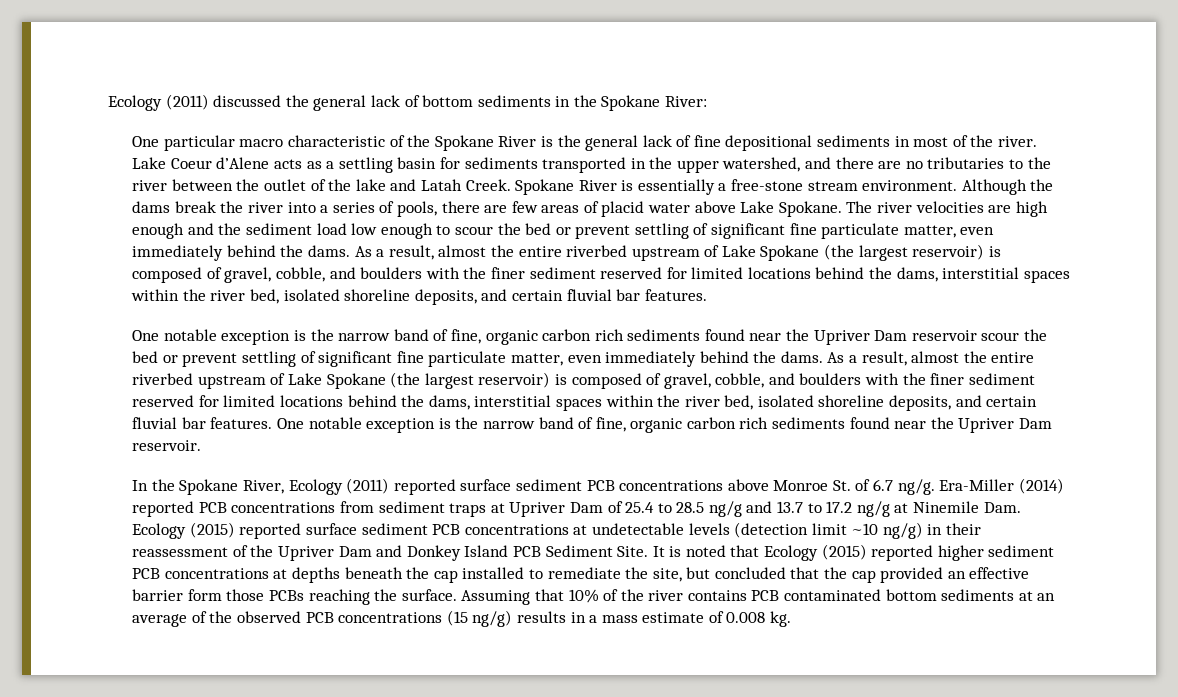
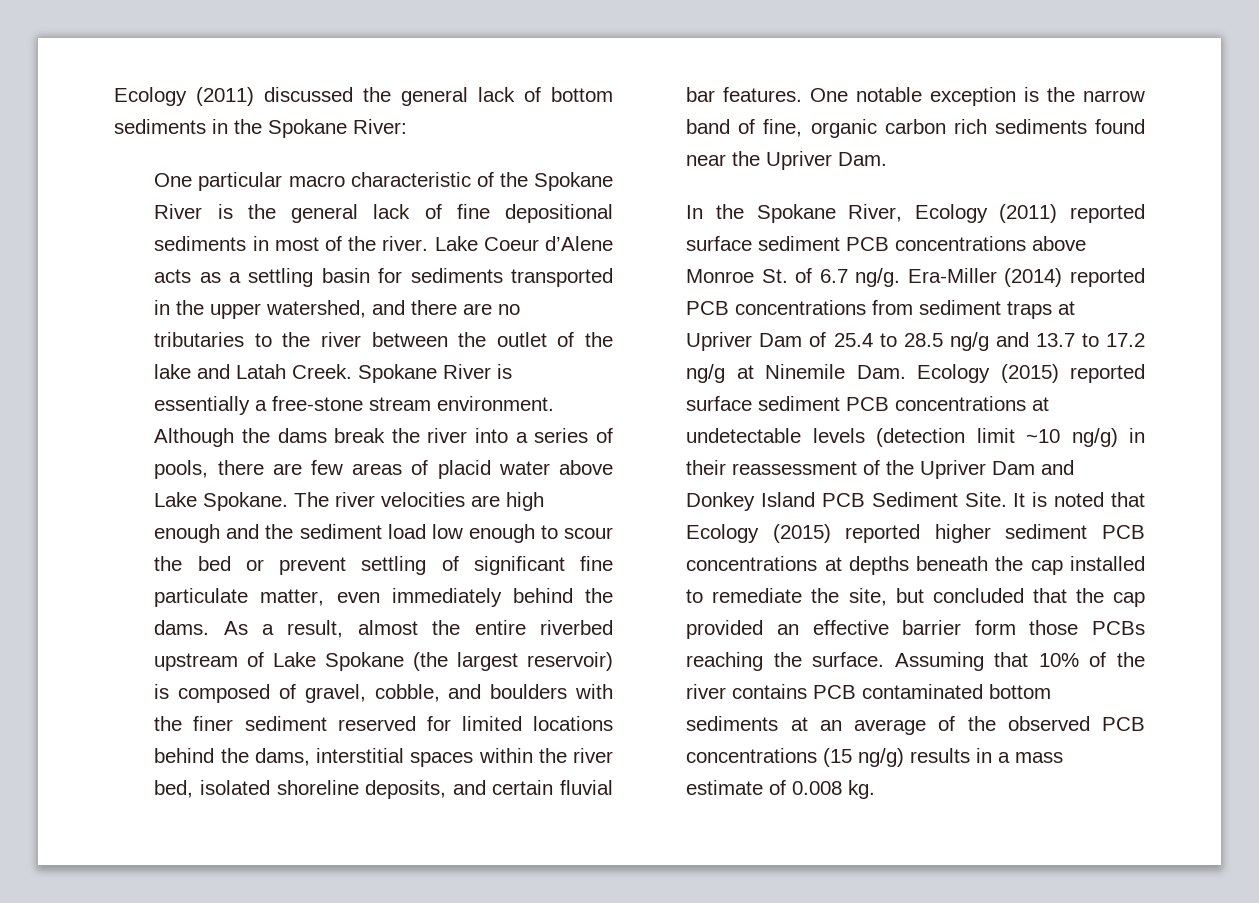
- The river velocities are high enough and the sediment load low enough to scour the bed or prevent settling of significant fine particulate matter, even immediately behind the dams. As a result, almost the entire riverbed upstream of Lake Spokane (the largest reservoir) is composed of gravel, cobble, and boulders with the finer sediment reserved for limited locations behind the dams, interstitial spaces within the river bed, isolated shoreline deposits, and certain fluvial bar features.
- One notable exception is the narrow band of fine, organic carbon rich sediments found near the Upriver Dam reservoir scour the bed or prevent settling of significant fine particulate matter, even immediately behind the dams. As a result, almost the entire riverbed upstream of Lake Spokane (the largest reservoir) is composed of gravel, cobble, and boulders with the finer sediment reserved for limited locations behind the dams, interstitial spaces within the river bed, isolated shoreline deposits, and certain fluvial bar features. One notable exception is the narrow band of fine, organic carbon rich sediments found near the Upriver Dam reservoir.
+ The river velocities are high enough and the sediment load low enough to scour the bed or prevent settling of significant fine particulate matter, even immediately behind the dams. As a result, almost the entire riverbed upstream of Lake Spokane (the largest reservoir) is composed of gravel, cobble, and boulders with the finer sediment reserved for limited locations behind the dams, interstitial spaces within the river bed, isolated shoreline deposits, and certain fluvial bar features. One notable exception is the narrow band of fine, organic carbon rich sediments found near the Upriver Dam.

